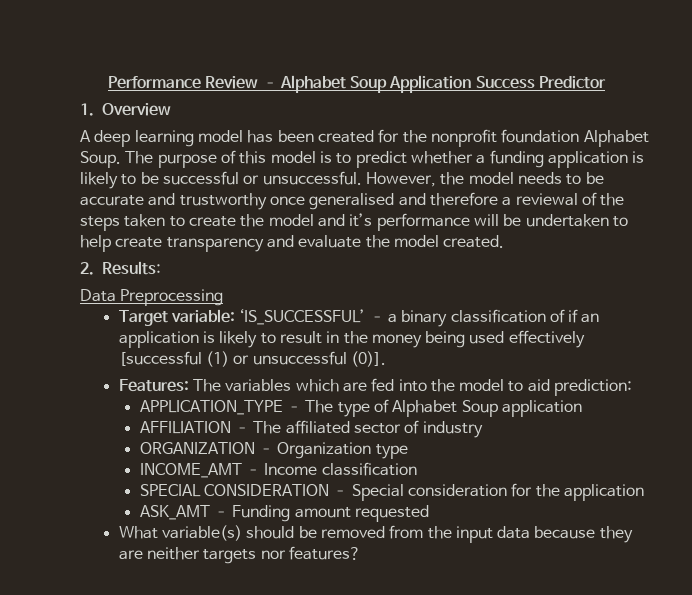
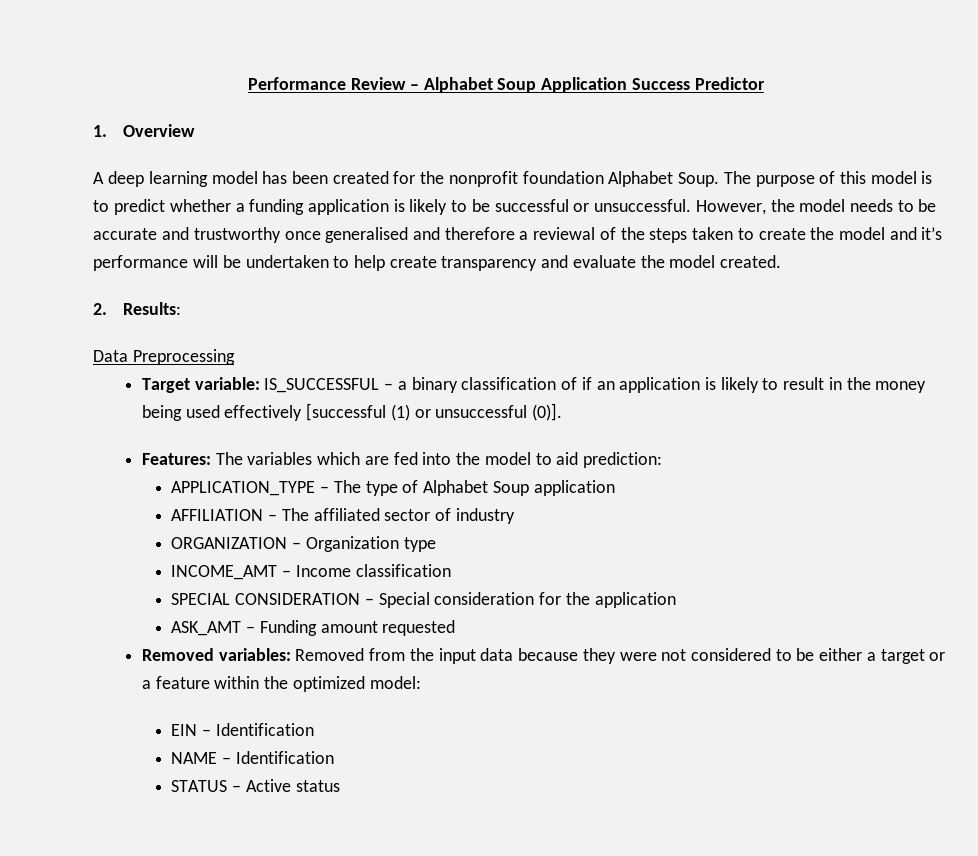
- Target variable: ‘IS_SUCCESSFUL’ – a binary classification of if an application is likely to result in the money being used effectively [successful (1) or unsuccessful (0)].
+ Target variable: IS_SUCCESSFUL – a binary classification of if an application is likely to result in the money being used effectively [successful (1) or unsuccessful (0)].
- What variable(s) should be removed from the input data because they are neither targets nor features?
+ Removed variables: Removed from the input data because they were not considered to be either a target or a feature within the optimized model:
+ EIN – Identification
+ NAME – Identification
+ STATUS – Active status

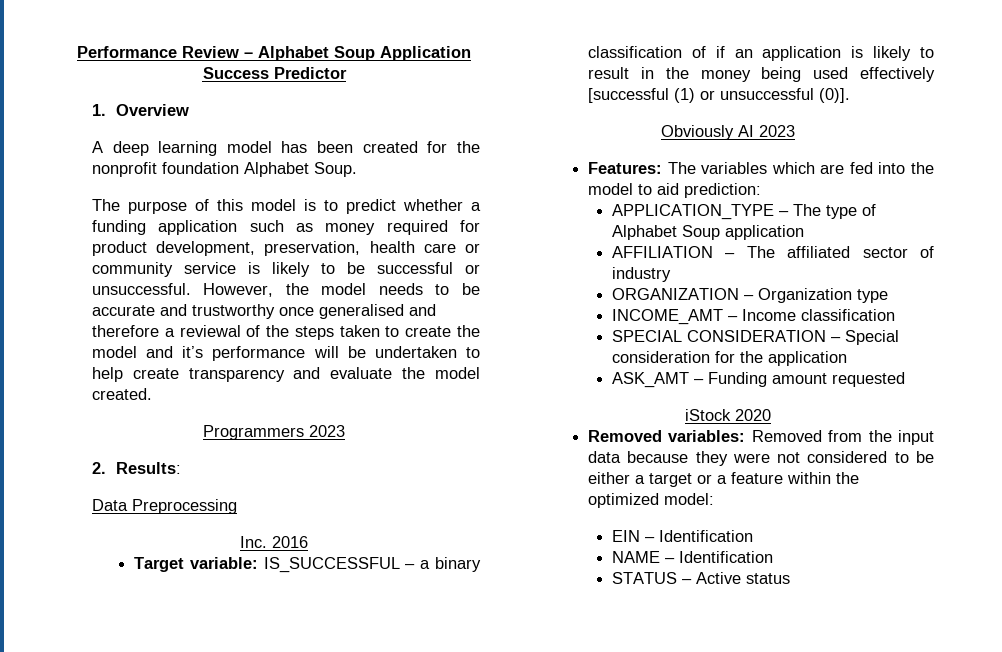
- A deep learning model has been created for the nonprofit foundation Alphabet Soup. The purpose of this model is to predict whether a funding application is likely to be successful or unsuccessful.
+ A deep learning model has been created for the nonprofit foundation Alphabet Soup.
+ The purpose of this model is to predict whether a funding application such as money required for product development, preservation, health care or community service is likely to be successful or unsuccessful.
+ Programmers 2023
+ Inc. 2016
+ Obviously AI 2023
+ iStock 2020

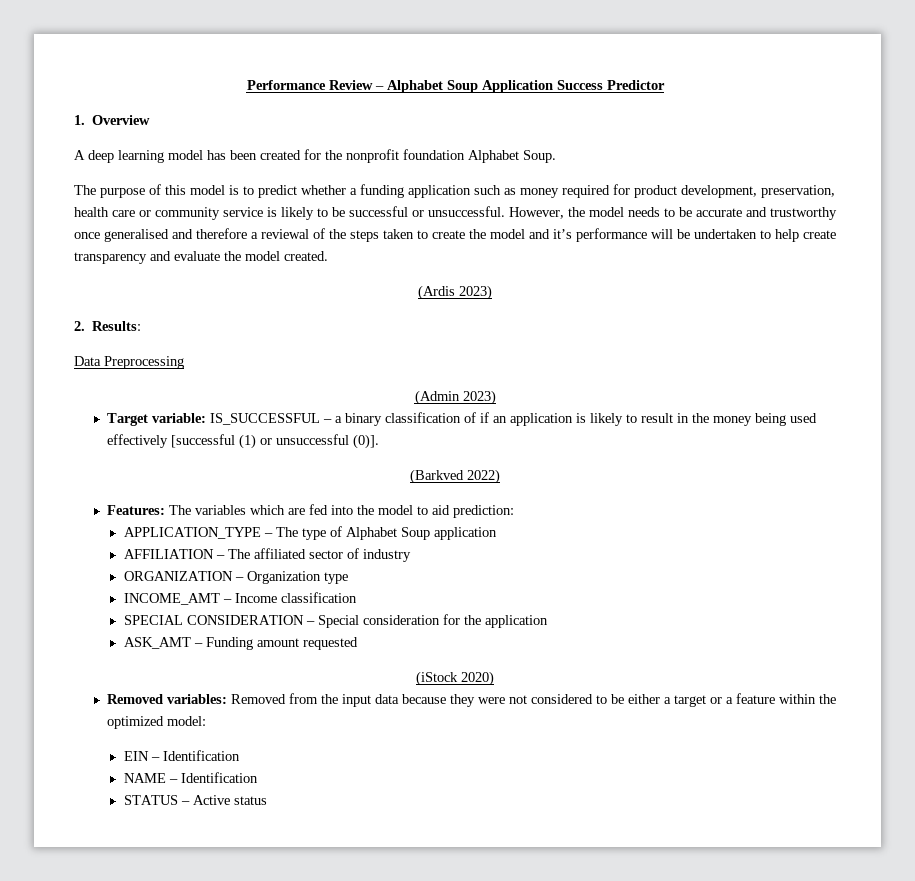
- Programmers 2023
+ (Ardis 2023)
- Inc. 2016
+ (Admin 2023)
- Obviously AI 2023
+ (Barkved 2022)
- iStock 2020
+ (iStock 2020)

